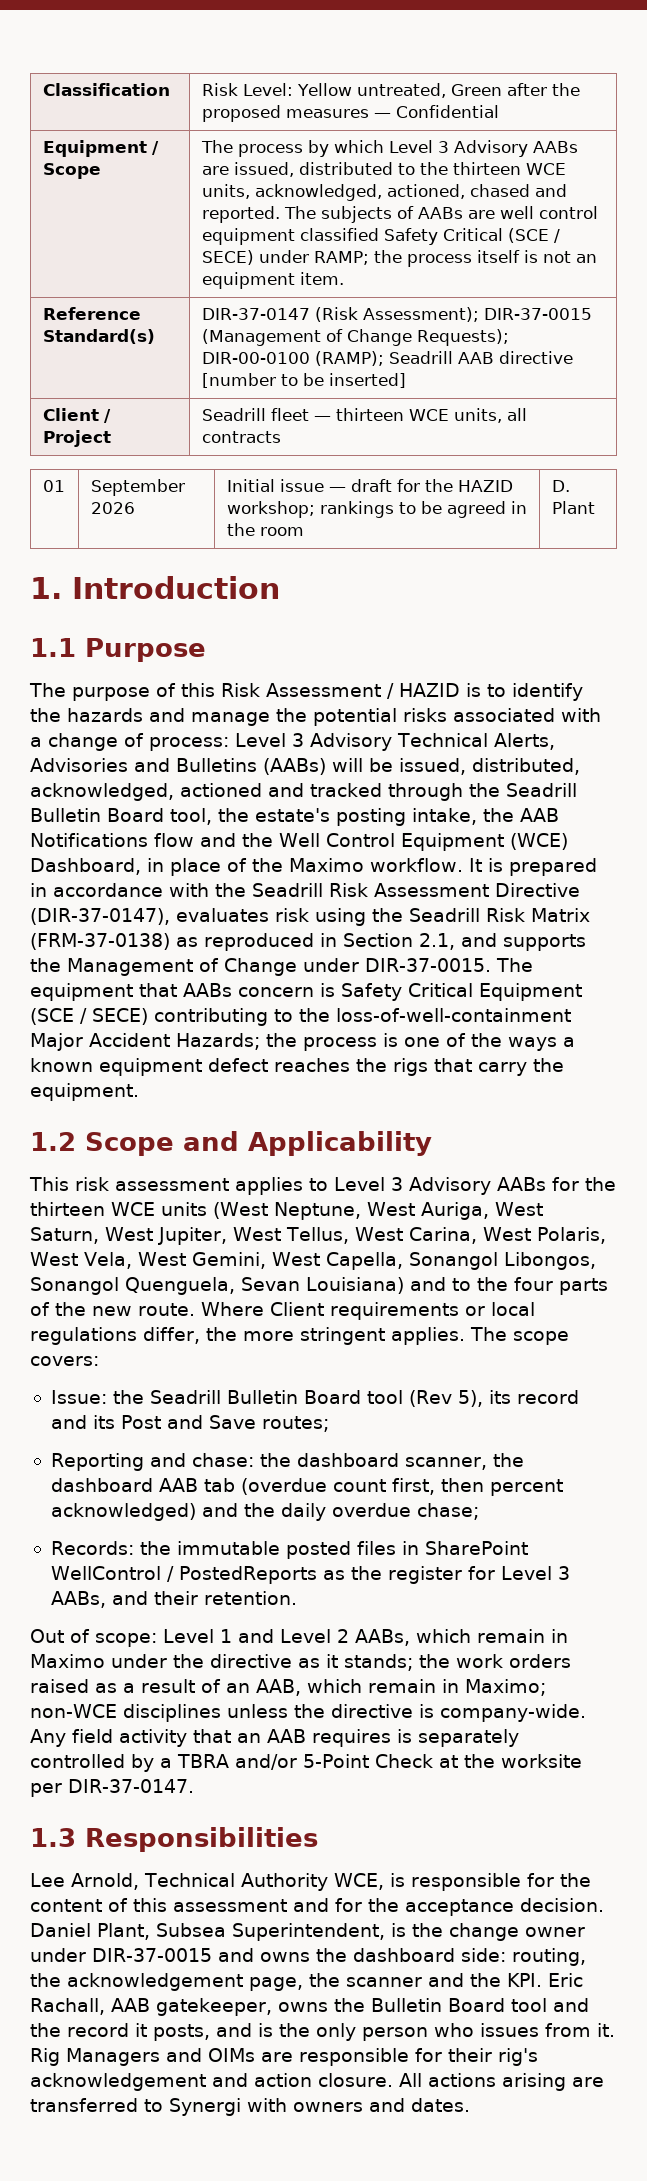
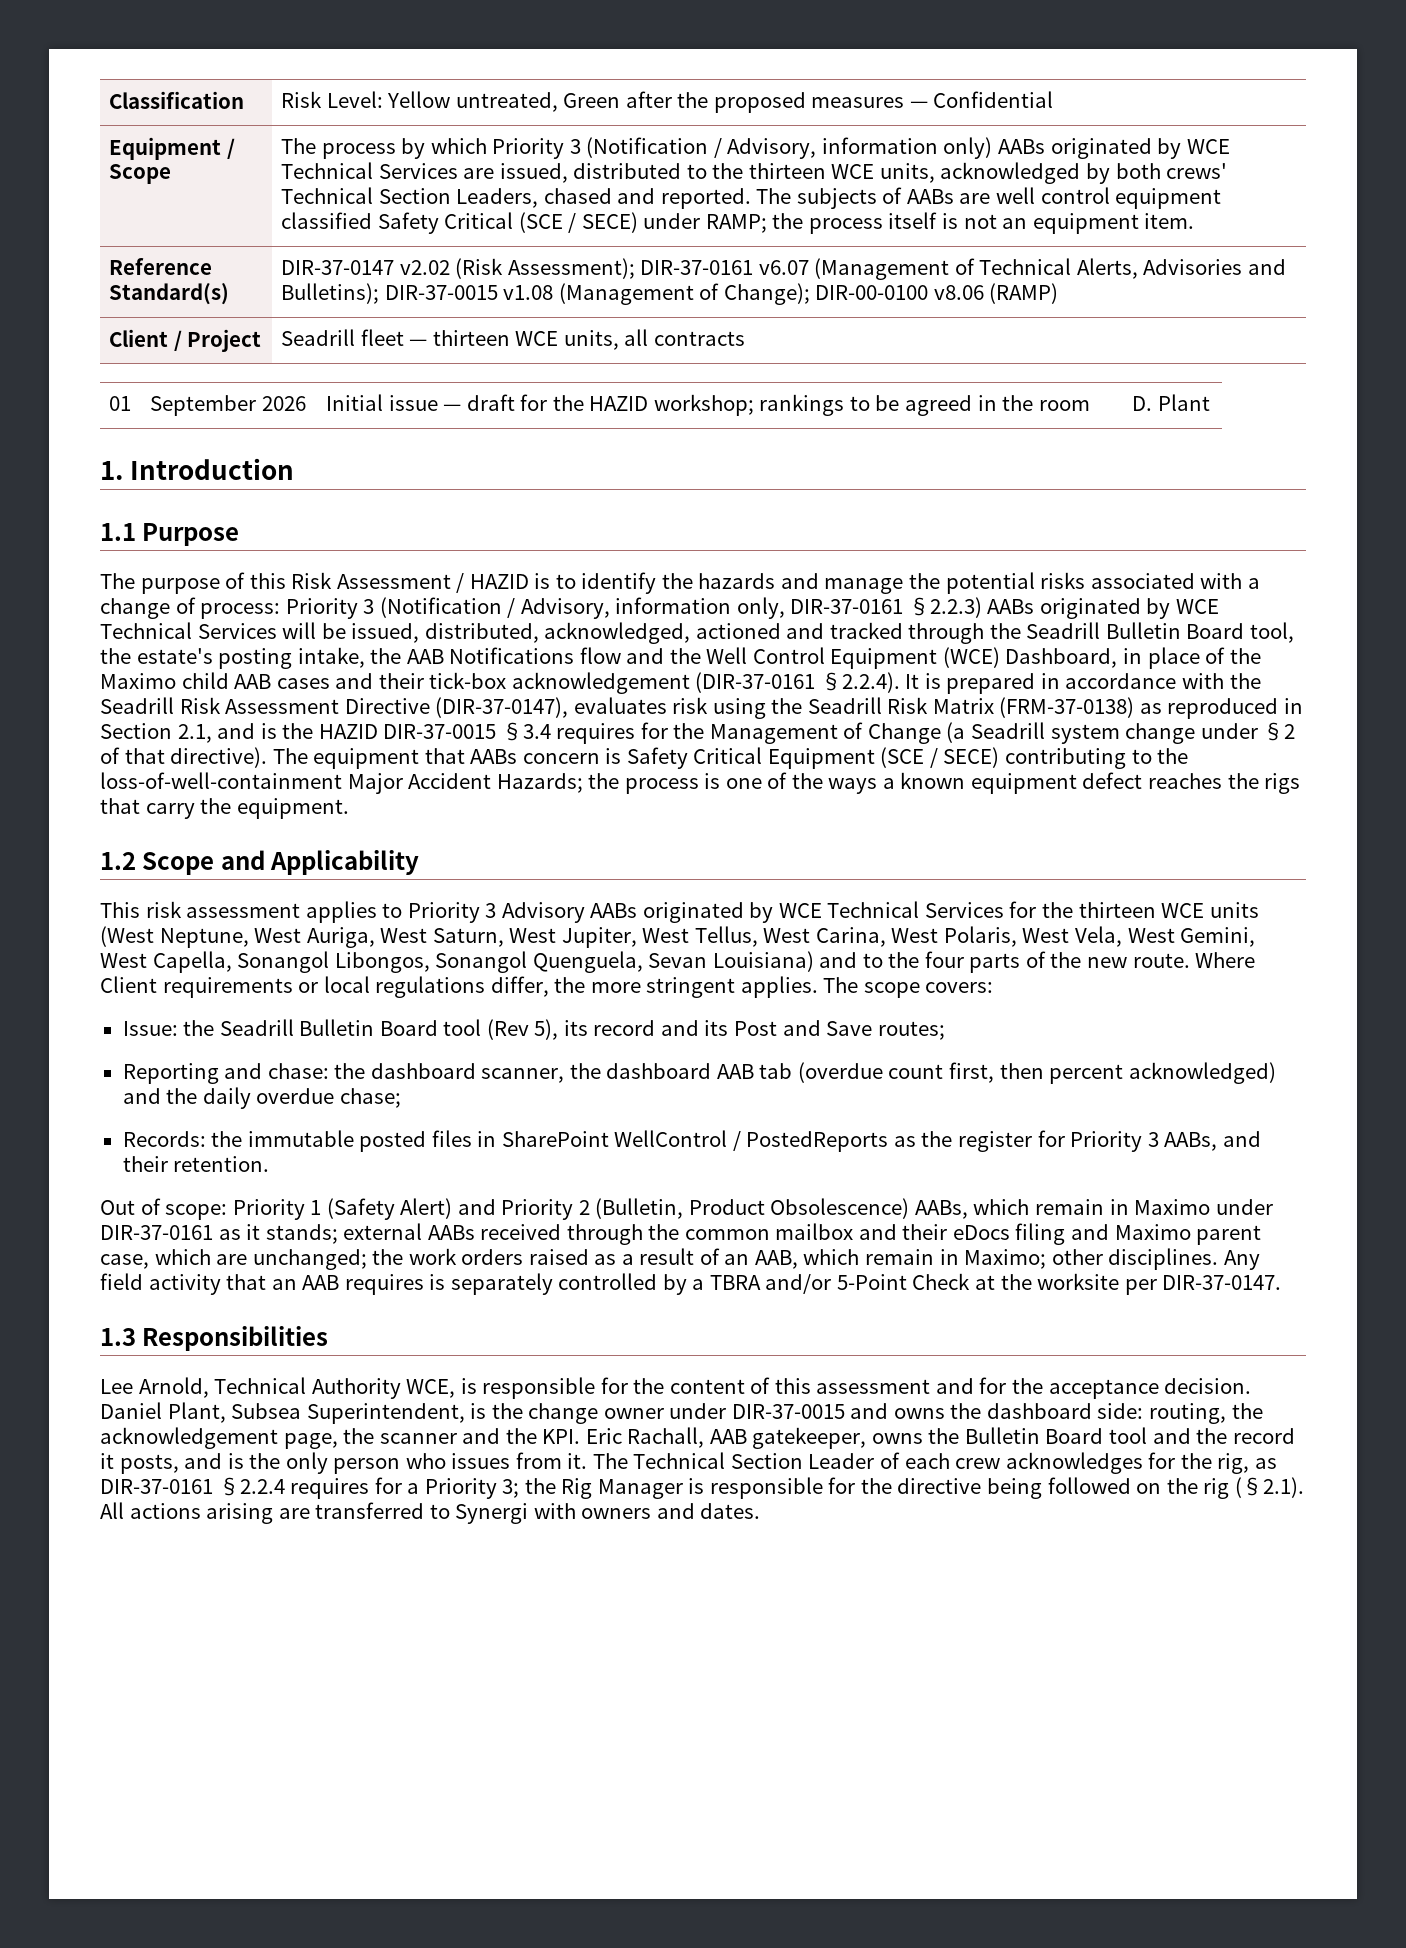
- The process by which Level 3 Advisory AABs are issued, distributed to the thirteen WCE units, acknowledged, actioned, chased and reported.
+ The process by which Priority 3 (Notification / Advisory, information only) AABs originated by WCE Technical Services are issued, distributed to the thirteen WCE units, acknowledged by both crews' Technical Section Leaders, chased and reported.
- Reference Standard(s) | DIR-37-0147 (Risk Assessment); DIR-37-0015 (Management of Change Requests); DIR-00-0100 (RAMP); Seadrill AAB directive [number to be inserted]
+ Reference Standard(s) | DIR-37-0147 v2.02 (Risk Assessment); DIR-37-0161 v6.07 (Management of Technical Alerts, Advisories and Bulletins); DIR-37-0015 v1.08 (Management of Change); DIR-00-0100 v8.06 (RAMP)
- Level 3 Advisory Technical Alerts, Advisories and Bulletins (AABs) will be issued, distributed, acknowledged, actioned and tracked through the Seadrill Bulletin Board tool, the estate's posting intake, the AAB Notifications flow and the Well Control Equipment (WCE) Dashboard, in place of the Maximo workflow. It is prepared in accordance with the Seadrill Risk Assessment Directive (DIR-37-0147), evaluates risk using the Seadrill Risk Matrix (FRM-37-0138) as reproduced in Section 2.1, and supports the Management of Change under DIR-37-0015.
+ Priority 3 (Notification / Advisory, information only, DIR-37-0161 §2.2.3) AABs originated by WCE Technical Services will be issued, distributed, acknowledged, actioned and tracked through the Seadrill Bulletin Board tool, the estate's posting intake, the AAB Notifications flow and the Well Control Equipment (WCE) Dashboard, in place of the Maximo child AAB cases and their tick-box acknowledgement (DIR-37-0161 §2.2.4). It is prepared in accordance with the Seadrill Risk Assessment Directive (DIR-37-0147), evaluates risk using the Seadrill Risk Matrix (FRM-37-0138) as reproduced in Section 2.1, and is the HAZID DIR-37-0015 §3.4 requires for the Management of Change (a Seadrill system change under §2 of that directive).
- This risk assessment applies to Level 3 Advisory AABs for the thirteen WCE units (West Neptune, West Auriga, West Saturn, West Jupiter, West Tellus, West Carina, West Polaris, West Vela, West Gemini, West Capella, Sonangol Libongos, Sonangol Quenguela, Sevan Louisiana) and to the four parts of the new route.
+ This risk assessment applies to Priority 3 Advisory AABs originated by WCE Technical Services for the thirteen WCE units (West Neptune, West Auriga, West Saturn, West Jupiter, West Tellus, West Carina, West Polaris, West Vela, West Gemini, West Capella, Sonangol Libongos, Sonangol Quenguela, Sevan Louisiana) and to the four parts of the new route.
- Records: the immutable posted files in SharePoint WellControl / PostedReports as the register for Level 3 AABs, and their retention.
+ Records: the immutable posted files in SharePoint WellControl / PostedReports as the register for Priority 3 AABs, and their retention.
- Out of scope: Level 1 and Level 2 AABs, which remain in Maximo under the directive as it stands; the work orders raised as a result of an AAB, which remain in Maximo; non-WCE disciplines unless the directive is company-wide.
+ Out of scope: Priority 1 (Safety Alert) and Priority 2 (Bulletin, Product Obsolescence) AABs, which remain in Maximo under DIR-37-0161 as it stands; external AABs received through the common mailbox and their eDocs filing and Maximo parent case, which are unchanged; the work orders raised as a result of an AAB, which remain in Maximo; other disciplines.
- Rig Managers and OIMs are responsible for their rig's acknowledgement and action closure. All actions arising are transferred to Synergi with owners and dates.
+ The Technical Section Leader of each crew acknowledges for the rig, as DIR-37-0161 §2.2.4 requires for a Priority 3; the Rig Manager is responsible for the directive being followed on the rig (§2.1). All actions arising are transferred to Synergi with owners and dates.

